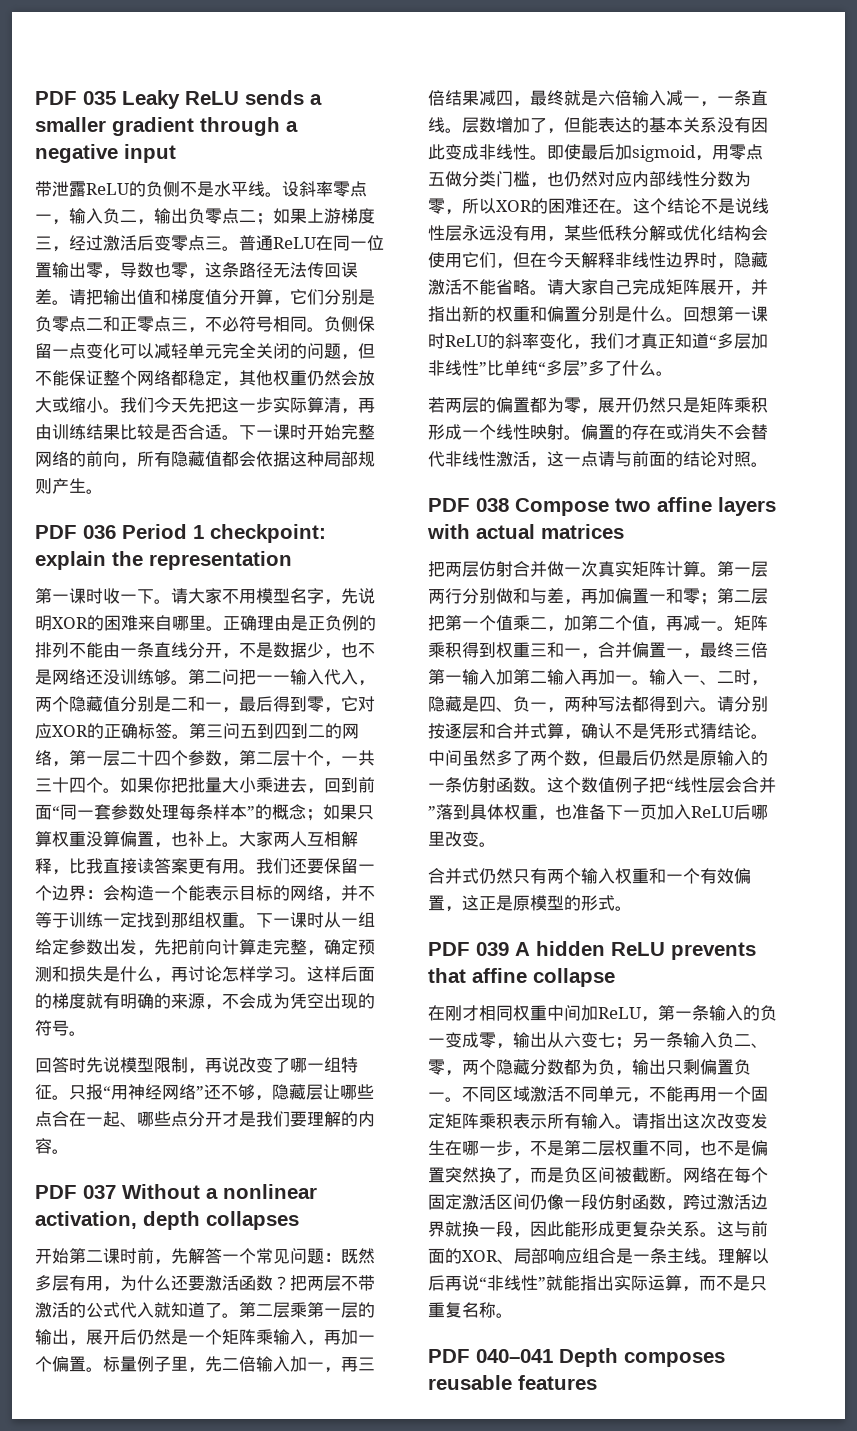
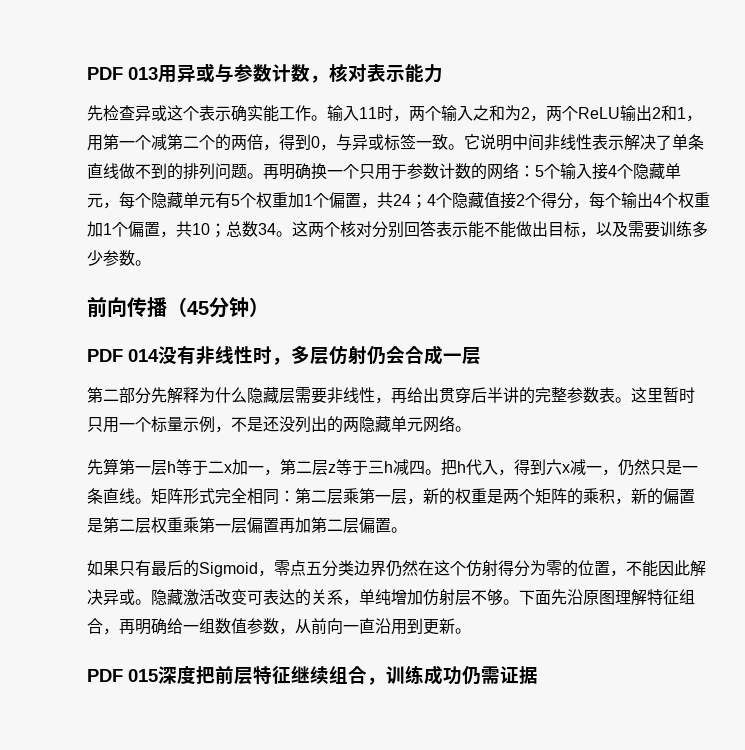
- PDF 035 Leaky ReLU sends a smaller gradient through a negative input
- 带泄露ReLU的负侧不是水平线。设斜率零点一，输入负二，输出负零点二；如果上游梯度三，经过激活后变零点三。普通ReLU在同一位置输出零，导数也零，这条路径无法传回误差。请把输出值和梯度值分开算，它们分别是负零点二和正零点三，不必符号相同。负侧保留一点变化可以减轻单元完全关闭的问题，但不能保证整个网络都稳定，其他权重仍然会放大或缩小。我们今天先把这一步实际算清，再由训练结果比较是否合适。下一课时开始完整网络的前向，所有隐藏值都会依据这种局部规则产生。
- PDF 036 Period 1 checkpoint: explain the representation
- 第一课时收一下。请大家不用模型名字，先说明XOR的困难来自哪里。正确理由是正负例的排列不能由一条直线分开，不是数据少，也不是网络还没训练够。第二问把一一输入代入，两个隐藏值分别是二和一，最后得到零，它对应XOR的正确标签。第三问五到四到二的网络，第一层二十四个参数，第二层十个，一共三十四个。如果你把批量大小乘进去，回到前面“同一套参数处理每条样本”的概念；如果只算权重没算偏置，也补上。大家两人互相解释，比我直接读答案更有用。我们还要保留一个边界：会构造一个能表示目标的网络，并不等于训练一定找到那组权重。下一课时从一组给定参数出发，先把前向计算走完整，确定预测和损失是什么，再讨论怎样学习。这样后面的梯度就有明确的来源，不会成为凭空出现的符号。
- 回答时先说模型限制，再说改变了哪一组特征。只报“用神经网络”还不够，隐藏层让哪些点合在一起、哪些点分开才是我们要理解的内容。
- PDF 037 Without a nonlinear activation, depth collapses
- 开始第二课时前，先解答一个常见问题：既然多层有用，为什么还要激活函数？把两层不带激活的公式代入就知道了。第二层乘第一层的输出，展开后仍然是一个矩阵乘输入，再加一个偏置。标量例子里，先二倍输入加一，再三倍结果减四，最终就是六倍输入减一，一条直线。层数增加了，但能表达的基本关系没有因此变成非线性。即使最后加sigmoid，用零点五做分类门槛，也仍然对应内部线性分数为零，所以XOR的困难还在。这个结论不是说线性层永远没有用，某些低秩分解或优化结构会使用它们，但在今天解释非线性边界时，隐藏激活不能省略。请大家自己完成矩阵展开，并指出新的权重和偏置分别是什么。回想第一课时ReLU的斜率变化，我们才真正知道“多层加非线性”比单纯“多层”多了什么。
- 若两层的偏置都为零，展开仍然只是矩阵乘积形成一个线性映射。偏置的存在或消失不会替代非线性激活，这一点请与前面的结论对照。
- PDF 038 Compose two affine layers with actual matrices
- 把两层仿射合并做一次真实矩阵计算。第一层两行分别做和与差，再加偏置一和零；第二层把第一个值乘二，加第二个值，再减一。矩阵乘积得到权重三和一，合并偏置一，最终三倍第一输入加第二输入再加一。输入一、二时，隐藏是四、负一，两种写法都得到六。请分别按逐层和合并式算，确认不是凭形式猜结论。中间虽然多了两个数，但最后仍然是原输入的一条仿射函数。这个数值例子把“线性层会合并”落到具体权重，也准备下一页加入ReLU后哪里改变。
- 合并式仍然只有两个输入权重和一个有效偏置，这正是原模型的形式。
- PDF 039 A hidden ReLU prevents that affine collapse
- 在刚才相同权重中间加ReLU，第一条输入的负一变成零，输出从六变七；另一条输入负二、零，两个隐藏分数都为负，输出只剩偏置负一。不同区域激活不同单元，不能再用一个固定矩阵乘积表示所有输入。请指出这次改变发生在哪一步，不是第二层权重不同，也不是偏置突然换了，而是负区间被截断。网络在每个固定激活区间仍像一段仿射函数，跨过激活边界就换一段，因此能形成更复杂关系。这与前面的XOR、局部响应组合是一条主线。理解以后再说“非线性”就能指出实际运算，而不是只重复名称。
- PDF 040–041 Depth composes reusable features
+ PDF 013用异或与参数计数，核对表示能力
+ 先检查异或这个表示确实能工作。输入11时，两个输入之和为2，两个ReLU输出2和1，用第一个减第二个的两倍，得到0，与异或标签一致。它说明中间非线性表示解决了单条直线做不到的排列问题。再明确换一个只用于参数计数的网络：5个输入接4个隐藏单元，每个隐藏单元有5个权重加1个偏置，共24；4个隐藏值接2个得分，每个输出4个权重加1个偏置，共10；总数34。这两个核对分别回答表示能不能做出目标，以及需要训练多少参数。
+ 前向传播（45分钟）
+ PDF 014没有非线性时，多层仿射仍会合成一层
+ 第二部分先解释为什么隐藏层需要非线性，再给出贯穿后半讲的完整参数表。这里暂时只用一个标量示例，不是还没列出的两隐藏单元网络。
+ 先算第一层h等于二x加一，第二层z等于三h减四。把h代入，得到六x减一，仍然只是一条直线。矩阵形式完全相同：第二层乘第一层，新的权重是两个矩阵的乘积，新的偏置是第二层权重乘第一层偏置再加第二层偏置。
+ 如果只有最后的Sigmoid，零点五分类边界仍然在这个仿射得分为零的位置，不能因此解决异或。隐藏激活改变可表达的关系，单纯增加仿射层不够。下面先沿原图理解特征组合，再明确给一组数值参数，从前向一直沿用到更新。
+ PDF 015深度把前层特征继续组合，训练成功仍需证据

